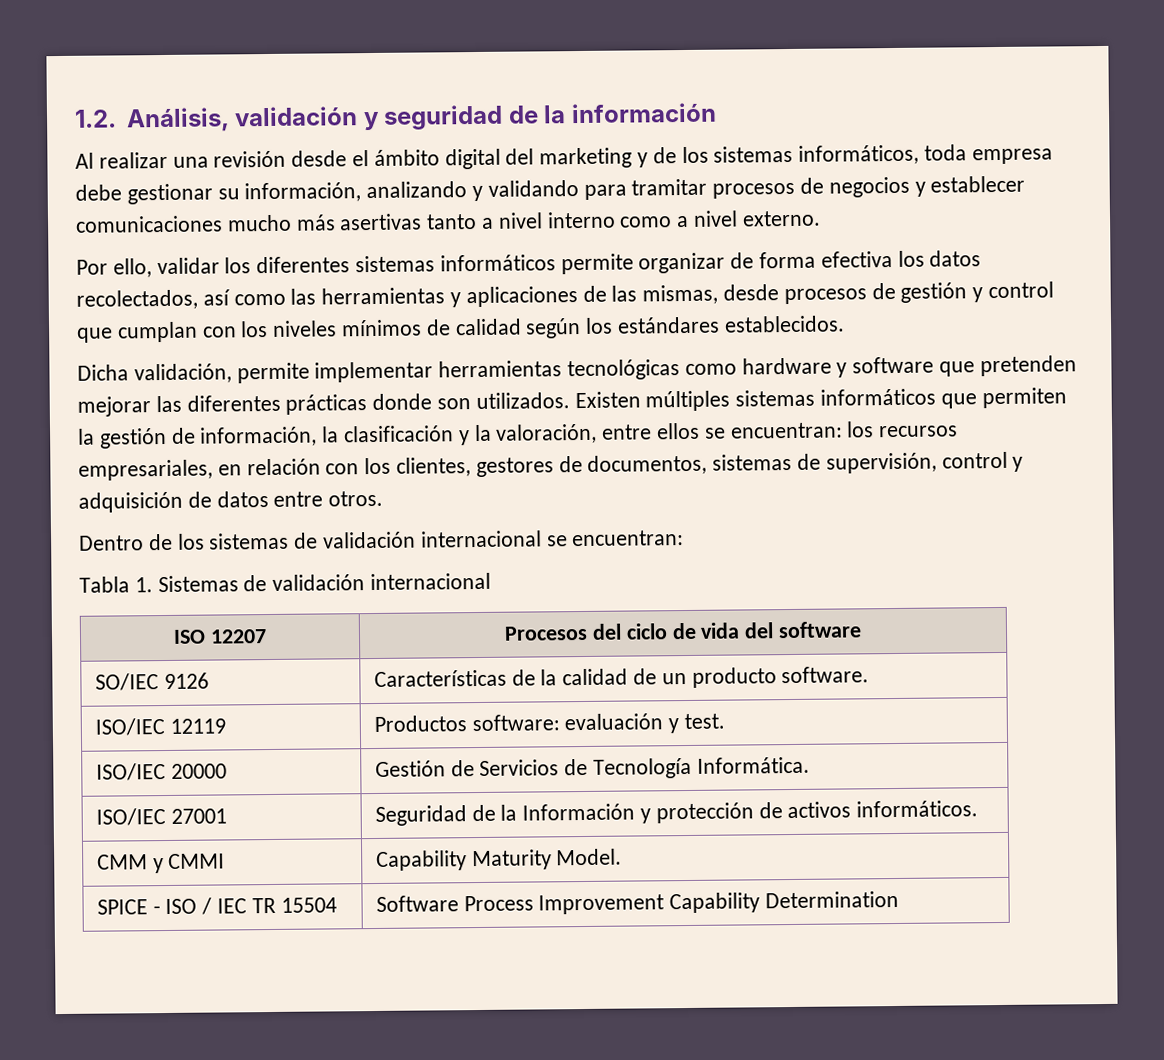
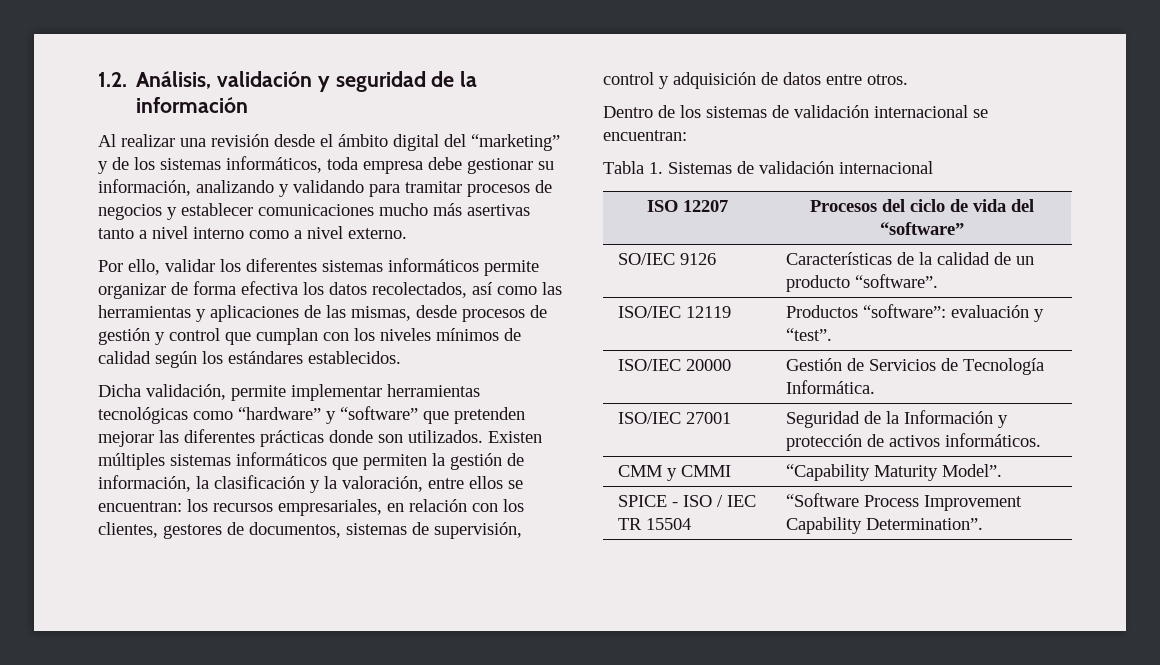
- Al realizar una revisión desde el ámbito digital del marketing y de los sistemas informáticos, toda empresa debe gestionar su información, analizando y validando para tramitar procesos de negocios y establecer comunicaciones mucho más asertivas tanto a nivel interno como a nivel externo.
+ Al realizar una revisión desde el ámbito digital del “marketing” y de los sistemas informáticos, toda empresa debe gestionar su información, analizando y validando para tramitar procesos de negocios y establecer comunicaciones mucho más asertivas tanto a nivel interno como a nivel externo.
- Dicha validación, permite implementar herramientas tecnológicas como hardware y software que pretenden mejorar las diferentes prácticas donde son utilizados.
+ Dicha validación, permite implementar herramientas tecnológicas como “hardware” y “software” que pretenden mejorar las diferentes prácticas donde son utilizados.
- ISO 12207 | Procesos del ciclo de vida del software
+ ISO 12207 | Procesos del ciclo de vida del “software”
- SO/IEC 9126 | Características de la calidad de un producto software.
+ SO/IEC 9126 | Características de la calidad de un producto “software”.
- ISO/IEC 12119 | Productos software: evaluación y test.
+ ISO/IEC 12119 | Productos “software”: evaluación y “test”.
- CMM y CMMI | Capability Maturity Model.
+ CMM y CMMI | “Capability Maturity Model”.
- SPICE - ISO / IEC TR 15504 | Software Process Improvement Capability Determination
+ SPICE - ISO / IEC TR 15504 | “Software Process Improvement Capability Determination”.

